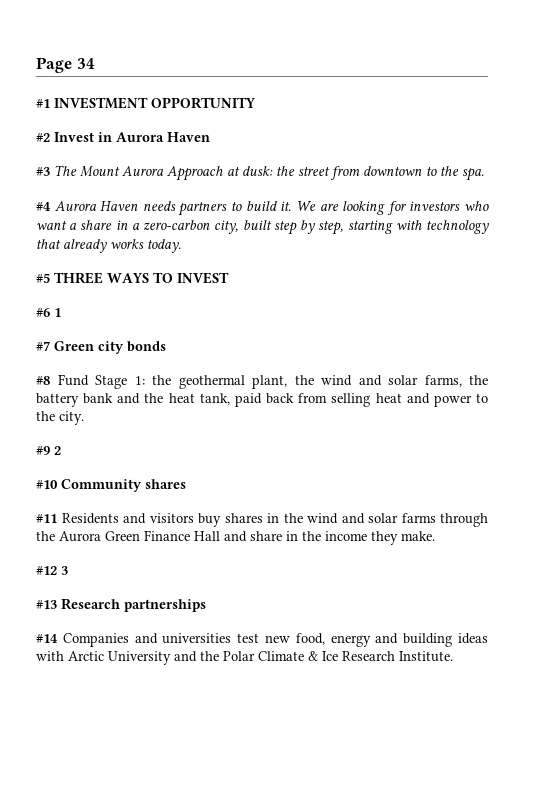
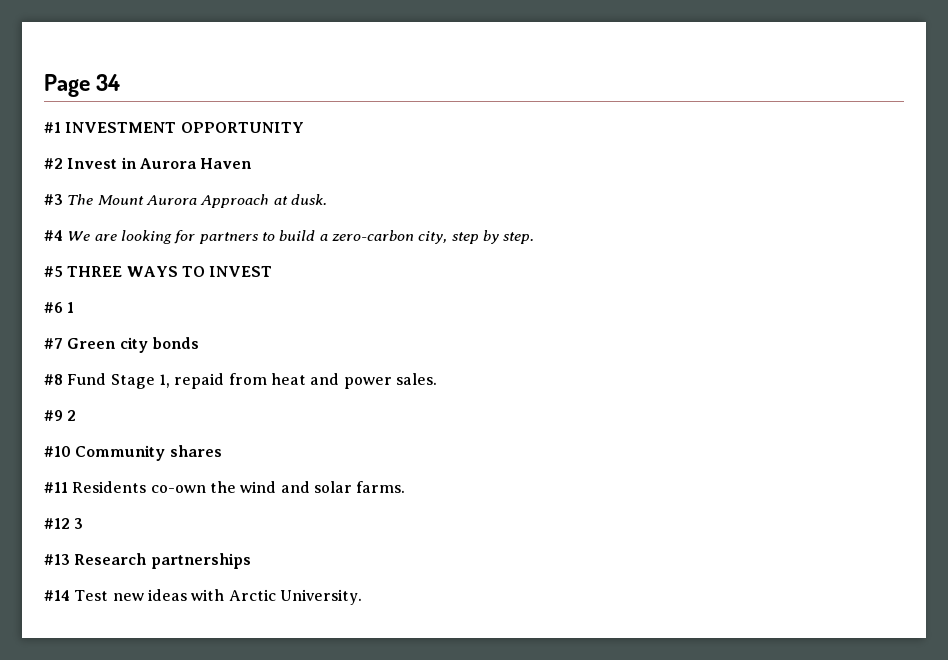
- #3 The Mount Aurora Approach at dusk: the street from downtown to the spa.
- #4 Aurora Haven needs partners to build it. We are looking for investors who want a share in a zero-carbon city, built step by step, starting with technology that already works today.
+ #3 The Mount Aurora Approach at dusk.
+ #4 We are looking for partners to build a zero-carbon city, step by step.
- #8 Fund Stage 1: the geothermal plant, the wind and solar farms, the battery bank and the heat tank, paid back from selling heat and power to the city.
+ #8 Fund Stage 1, repaid from heat and power sales.
- #11 Residents and visitors buy shares in the wind and solar farms through the Aurora Green Finance Hall and share in the income they make.
+ #11 Residents co-own the wind and solar farms.
- #14 Companies and universities test new food, energy and building ideas with Arctic University and the Polar Climate & Ice Research Institute.
+ #14 Test new ideas with Arctic University.

